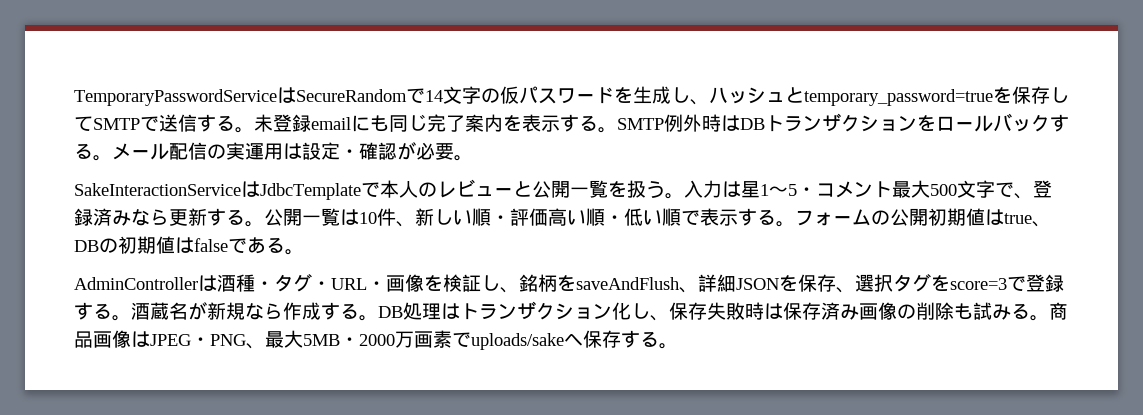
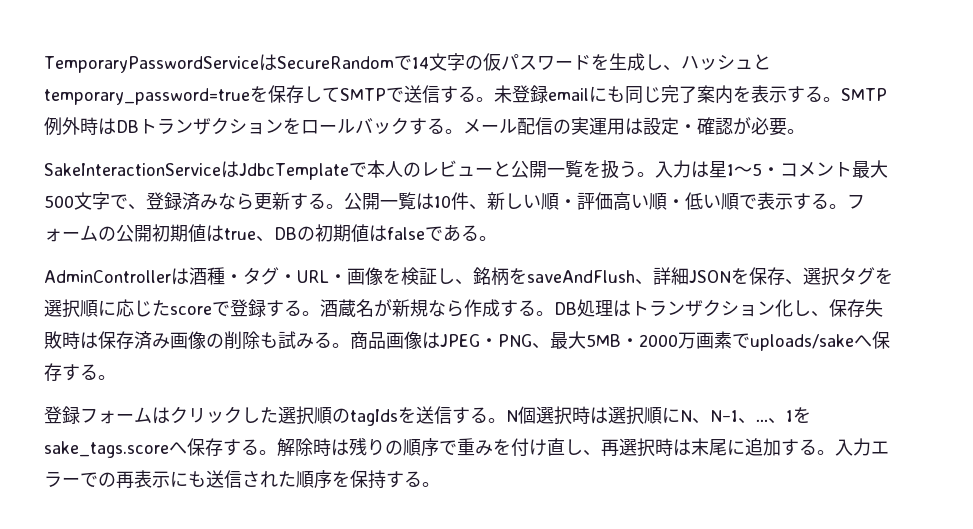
- AdminControllerは酒種・タグ・URL・画像を検証し、銘柄をsaveAndFlush、詳細JSONを保存、選択タグをscore=3で登録する。
+ AdminControllerは酒種・タグ・URL・画像を検証し、銘柄をsaveAndFlush、詳細JSONを保存、選択タグを選択順に応じたscoreで登録する。
+ 登録フォームはクリックした選択順のtagIdsを送信する。N個選択時は選択順にN、N−1、…、1をsake_tags.scoreへ保存する。解除時は残りの順序で重みを付け直し、再選択時は末尾に追加する。入力エラーでの再表示にも送信された順序を保持する。

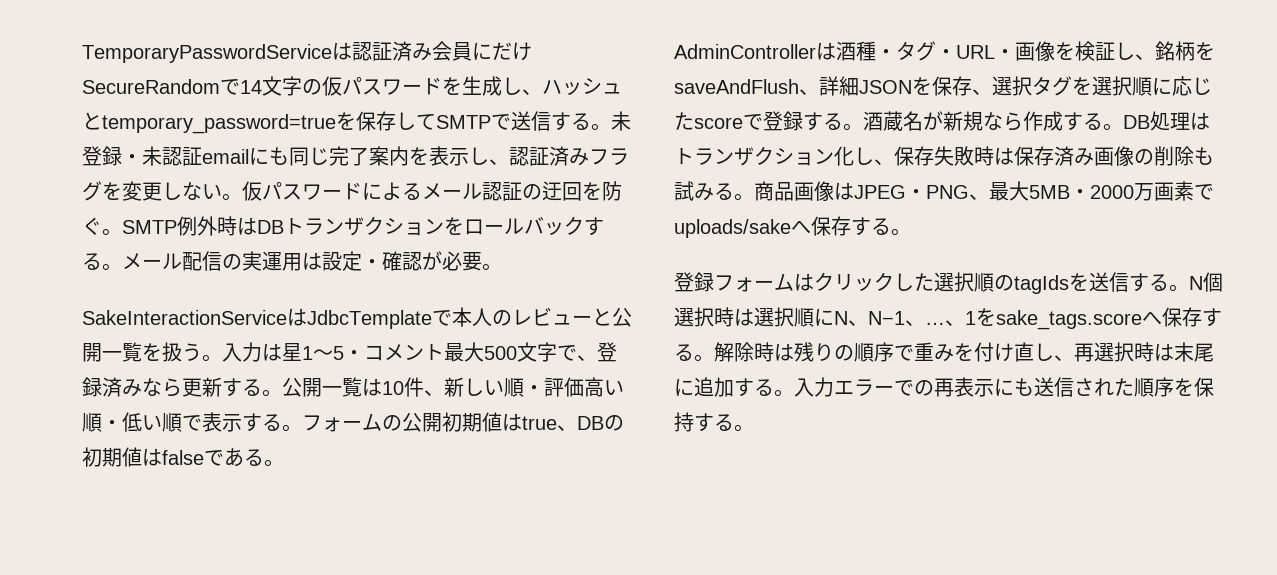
- TemporaryPasswordServiceはSecureRandomで14文字の仮パスワードを生成し、ハッシュとtemporary_password=trueを保存してSMTPで送信する。
+ TemporaryPasswordServiceは認証済み会員にだけSecureRandomで14文字の仮パスワードを生成し、ハッシュとtemporary_password=trueを保存してSMTPで送信する。
- 未登録emailにも同じ完了案内を表示する。
+ 未登録・未認証emailにも同じ完了案内を表示し、認証済みフラグを変更しない。仮パスワードによるメール認証の迂回を防ぐ。

